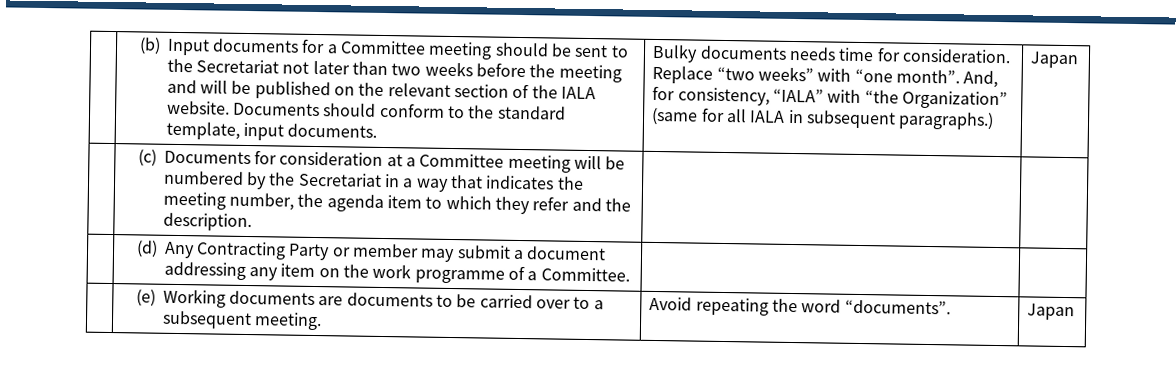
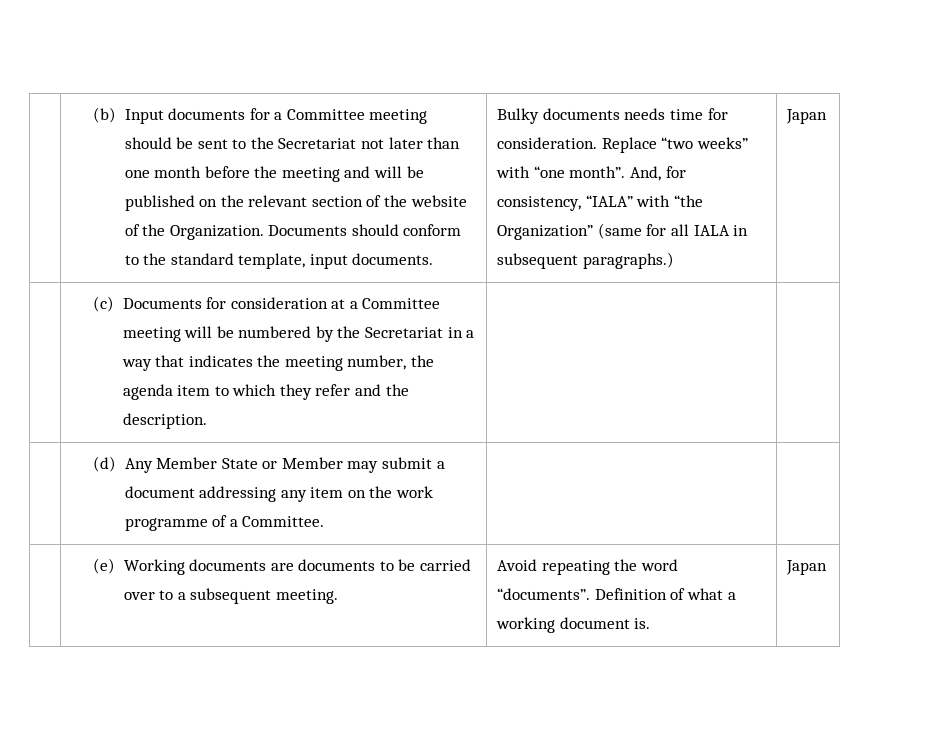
- (b) Input documents for a Committee meeting should be sent to the Secretariat not later than two weeks before the meeting and will be published on the relevant section of the IALA website.
+ (b) Input documents for a Committee meeting should be sent to the Secretariat not later than one month before the meeting and will be published on the relevant section of the website of the Organization.
- | (d) Any Contracting Party or member may submit a document addressing any item on the work programme of a Committee. | |
+ | (d) Any Member State or Member may submit a document addressing any item on the work programme of a Committee. | |
- | (e) Working documents are documents to be carried over to a subsequent meeting. | Avoid repeating the word “documents”. | Japan
+ | (e) Working documents are documents to be carried over to a subsequent meeting. | Avoid repeating the word “documents”. Definition of what a working document is. | Japan

